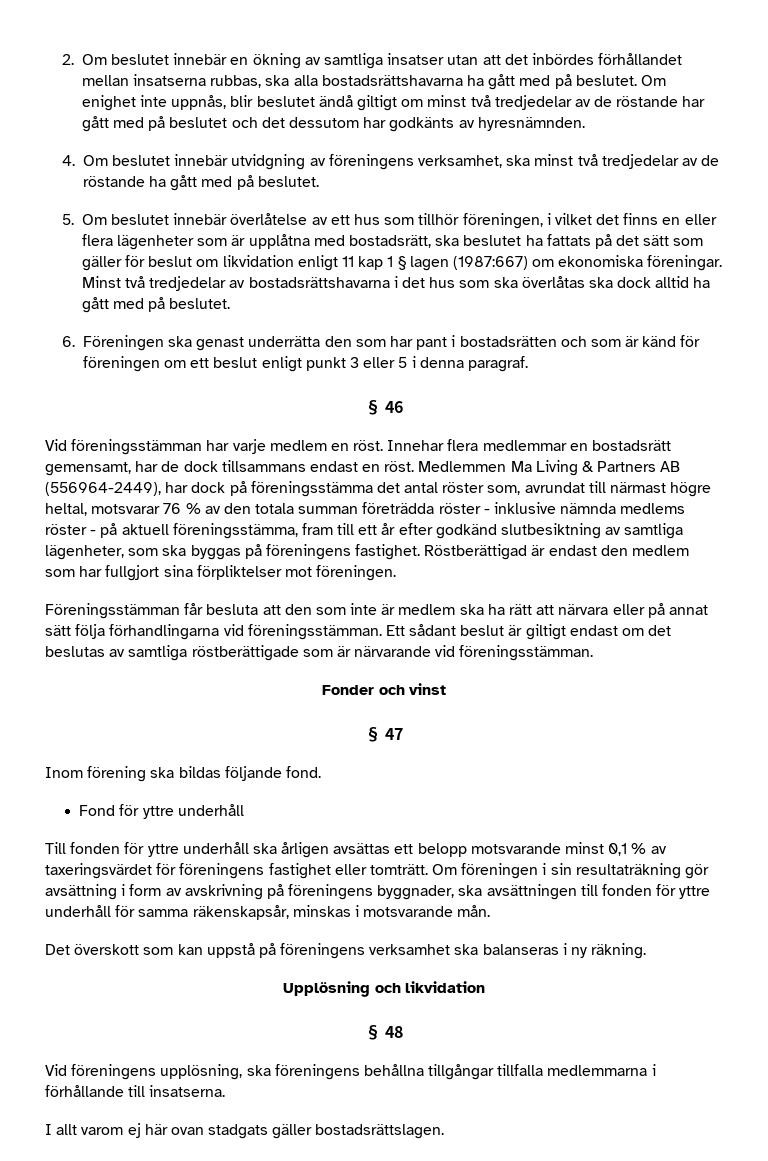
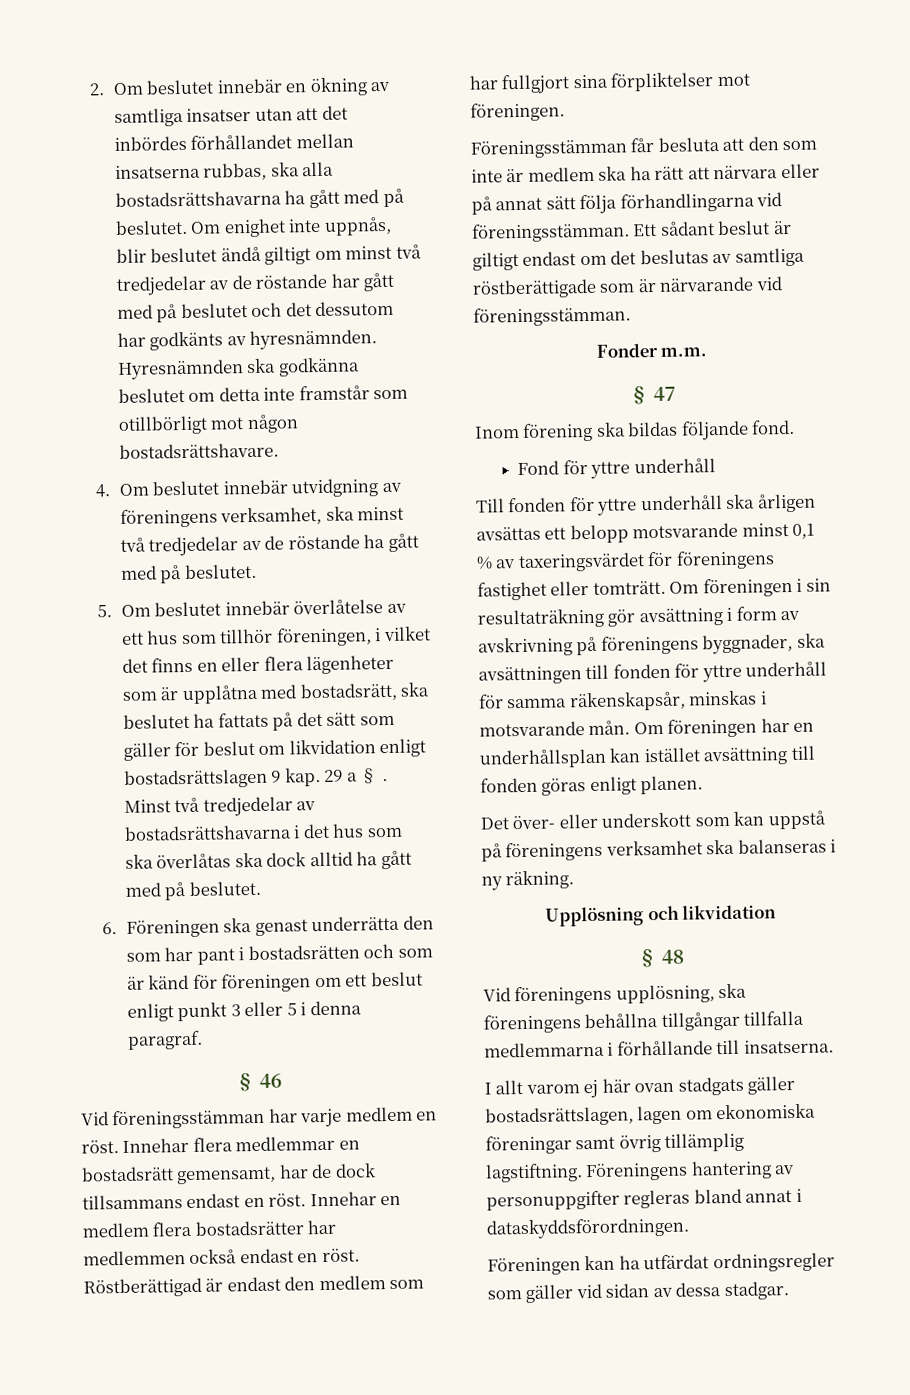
+ Hyresnämnden ska godkänna beslutet om detta inte framstår som otillbörligt mot någon bostadsrättshavare.
- 5. Om beslutet innebär överlåtelse av ett hus som tillhör föreningen, i vilket det finns en eller flera lägenheter som är upplåtna med bostadsrätt, ska beslutet ha fattats på det sätt som gäller för beslut om likvidation enligt 11 kap 1 § lagen (1987:667) om ekonomiska föreningar.
+ 5. Om beslutet innebär överlåtelse av ett hus som tillhör föreningen, i vilket det finns en eller flera lägenheter som är upplåtna med bostadsrätt, ska beslutet ha fattats på det sätt som gäller för beslut om likvidation enligt bostadsrättslagen 9 kap. 29 a § .
- Medlemmen Ma Living & Partners AB (556964-2449), har dock på föreningsstämma det antal röster som, avrundat till närmast högre heltal, motsvarar 76 % av den totala summan företrädda röster - inklusive nämnda medlems röster - på aktuell föreningsstämma, fram till ett år efter godkänd slutbesiktning av samtliga lägenheter, som ska byggas på föreningens fastighet.
+ Innehar en medlem flera bostadsrätter har medlemmen också endast en röst.
- Fonder och vinst
+ Fonder m.m.
- Om föreningen i sin resultaträkning gör avsättning i form av avskrivning på föreningens byggnader, ska avsättningen till fonden för yttre underhåll för samma räkenskapsår, minskas i motsvarande mån.
- Det överskott som kan uppstå på föreningens verksamhet ska balanseras i ny räkning.
+ Om föreningen i sin resultaträkning gör avsättning i form av avskrivning på föreningens byggnader, ska avsättningen till fonden för yttre underhåll för samma räkenskapsår, minskas i motsvarande mån. Om föreningen har en underhållsplan kan istället avsättning till fonden göras enligt planen.
+ Det över- eller underskott som kan uppstå på föreningens verksamhet ska balanseras i ny räkning.
- I allt varom ej här ovan stadgats gäller bostadsrättslagen.
+ I allt varom ej här ovan stadgats gäller bostadsrättslagen, lagen om ekonomiska föreningar samt övrig tillämplig lagstiftning. Föreningens hantering av personuppgifter regleras bland annat i dataskyddsförordningen.
+ Föreningen kan ha utfärdat ordningsregler som gäller vid sidan av dessa stadgar.

